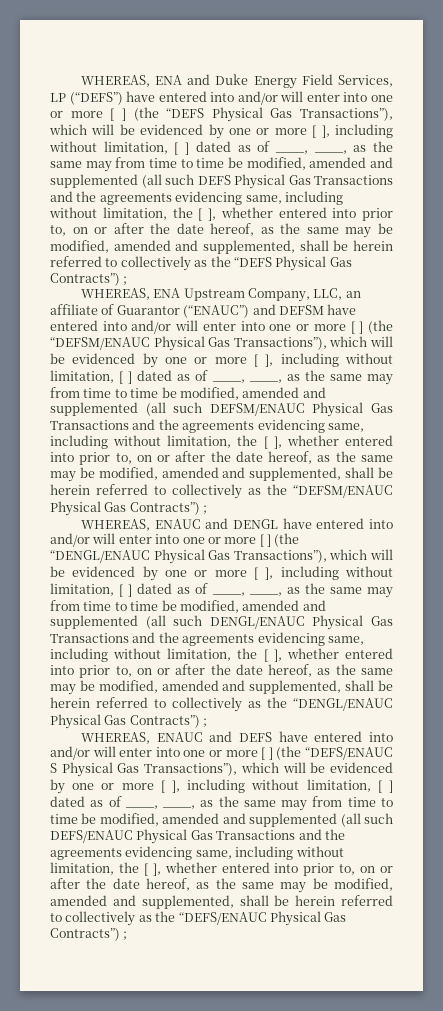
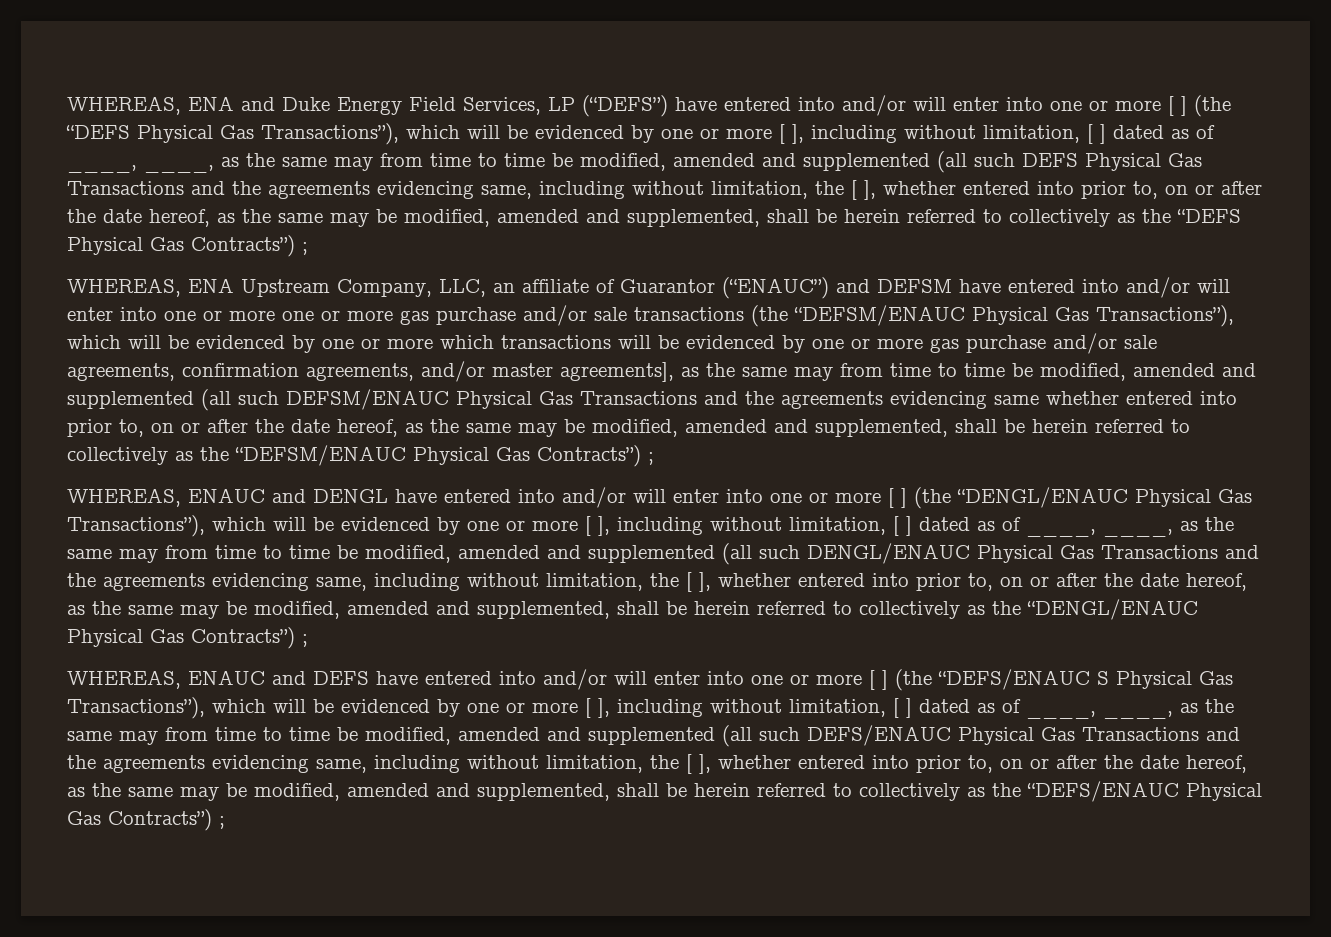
- WHEREAS, ENA Upstream Company, LLC, an affiliate of Guarantor (“ENAUC”) and DEFSM have entered into and/or will enter into one or more [ ] (the “DEFSM/ENAUC Physical Gas Transactions”), which will be evidenced by one or more [ ], including without limitation, [ ] dated as of ____, ____, as the same may from time to time be modified, amended and supplemented (all such DEFSM/ENAUC Physical Gas Transactions and the agreements evidencing same, including without limitation, the [ ], whether entered into prior to, on or after the date hereof, as the same may be modified, amended and supplemented, shall be herein referred to collectively as the “DEFSM/ENAUC Physical Gas Contracts”) ;
+ WHEREAS, ENA Upstream Company, LLC, an affiliate of Guarantor (“ENAUC”) and DEFSM have entered into and/or will enter into one or more one or more gas purchase and/or sale transactions (the “DEFSM/ENAUC Physical Gas Transactions”), which will be evidenced by one or more which transactions will be evidenced by one or more gas purchase and/or sale agreements, confirmation agreements, and/or master agreements], as the same may from time to time be modified, amended and supplemented (all such DEFSM/ENAUC Physical Gas Transactions and the agreements evidencing same whether entered into prior to, on or after the date hereof, as the same may be modified, amended and supplemented, shall be herein referred to collectively as the “DEFSM/ENAUC Physical Gas Contracts”) ;

